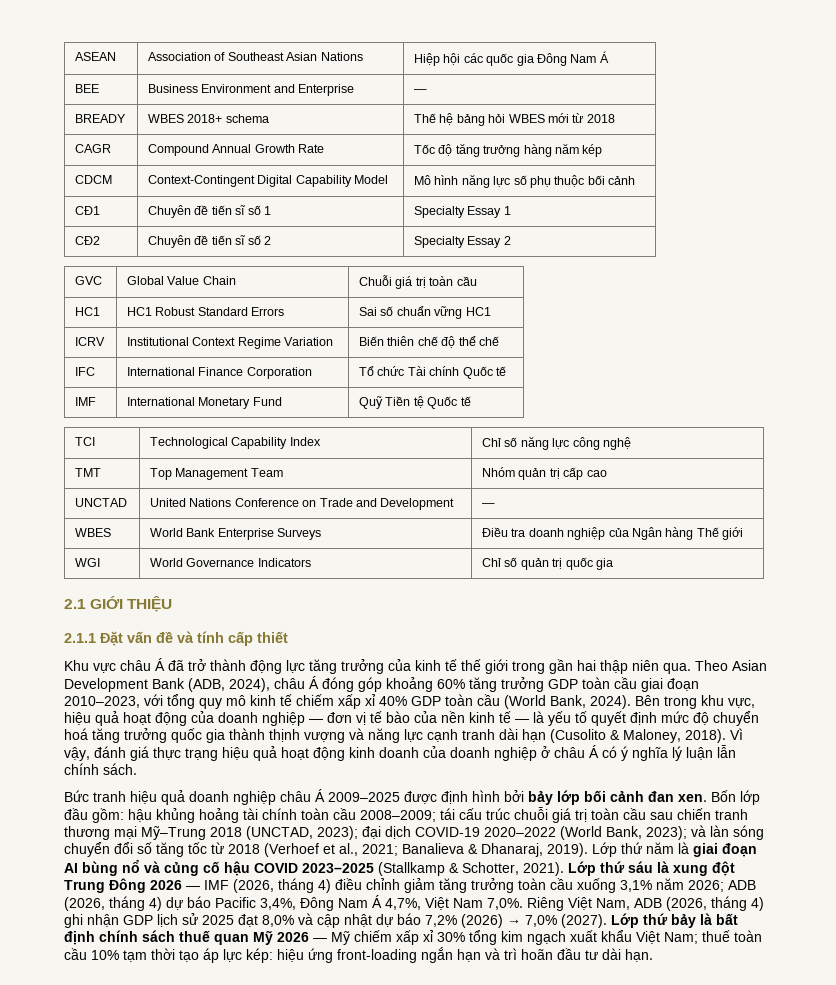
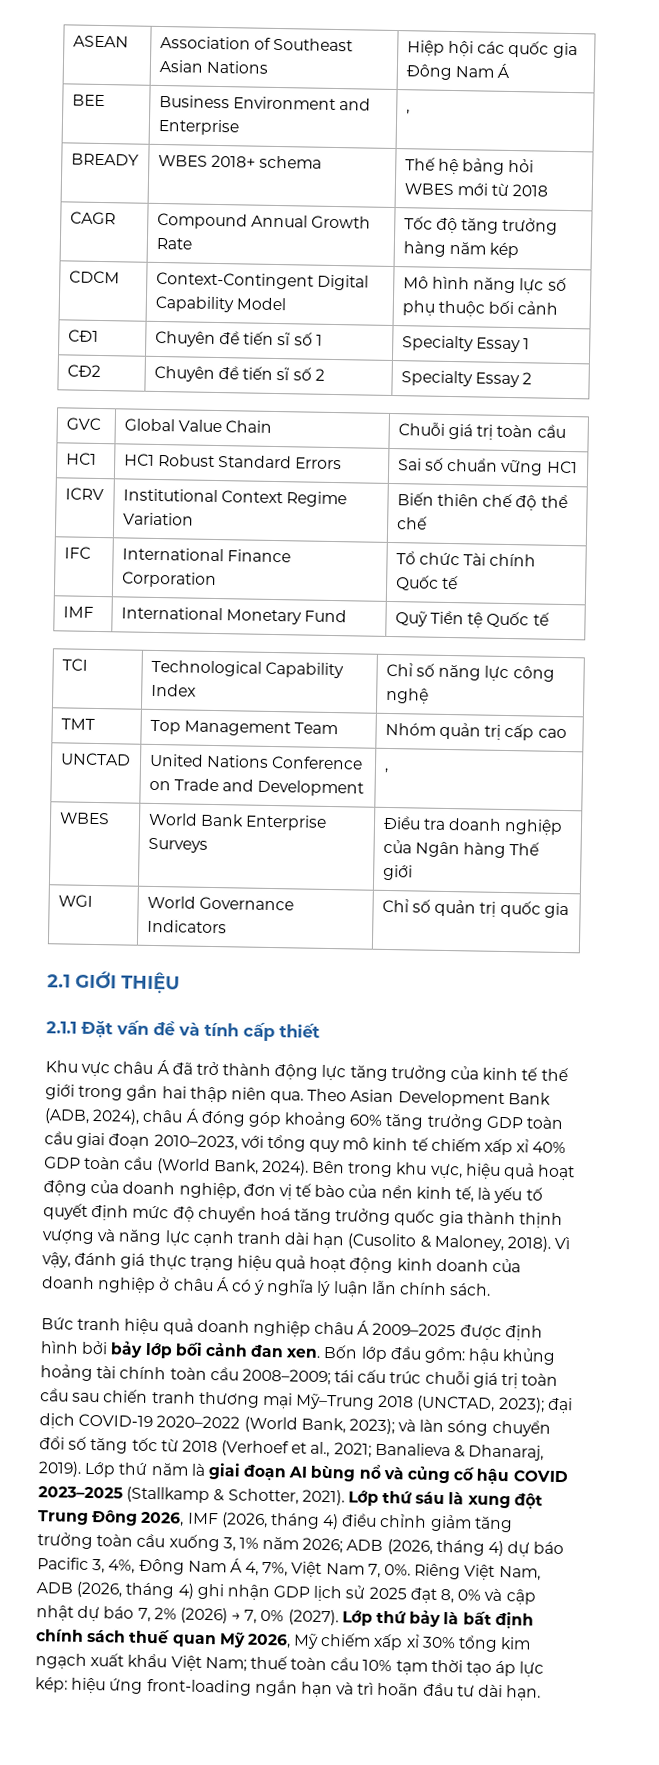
- BEE | Business Environment and Enterprise | —
+ BEE | Business Environment and Enterprise | ,
- UNCTAD | United Nations Conference on Trade and Development | —
+ UNCTAD | United Nations Conference on Trade and Development | ,
- Bên trong khu vực, hiệu quả hoạt động của doanh nghiệp — đơn vị tế bào của nền kinh tế — là yếu tố quyết định mức độ chuyển hoá tăng trưởng quốc gia thành thịnh vượng và năng lực cạnh tranh dài hạn (Cusolito & Maloney, 2018).
+ Bên trong khu vực, hiệu quả hoạt động của doanh nghiệp, đơn vị tế bào của nền kinh tế, là yếu tố quyết định mức độ chuyển hoá tăng trưởng quốc gia thành thịnh vượng và năng lực cạnh tranh dài hạn (Cusolito & Maloney, 2018).
- Lớp thứ sáu là xung đột Trung Đông 2026 — IMF (2026, tháng 4) điều chỉnh giảm tăng trưởng toàn cầu xuống 3,1% năm 2026; ADB (2026, tháng 4) dự báo Pacific 3,4%, Đông Nam Á 4,7%, Việt Nam 7,0%.
+ Lớp thứ sáu là xung đột Trung Đông 2026, IMF (2026, tháng 4) điều chỉnh giảm tăng trưởng toàn cầu xuống 3, 1% năm 2026; ADB (2026, tháng 4) dự báo Pacific 3, 4%, Đông Nam Á 4, 7%, Việt Nam 7, 0%.
- Riêng Việt Nam, ADB (2026, tháng 4) ghi nhận GDP lịch sử 2025 đạt 8,0% và cập nhật dự báo 7,2% (2026) → 7,0% (2027).
+ Riêng Việt Nam, ADB (2026, tháng 4) ghi nhận GDP lịch sử 2025 đạt 8, 0% và cập nhật dự báo 7, 2% (2026) → 7, 0% (2027).
- Lớp thứ bảy là bất định chính sách thuế quan Mỹ 2026 — Mỹ chiếm xấp xỉ 30% tổng kim ngạch xuất khẩu Việt Nam; thuế toàn cầu 10% tạm thời tạo áp lực kép: hiệu ứng front-loading ngắn hạn và trì hoãn đầu tư dài hạn.
+ Lớp thứ bảy là bất định chính sách thuế quan Mỹ 2026, Mỹ chiếm xấp xỉ 30% tổng kim ngạch xuất khẩu Việt Nam; thuế toàn cầu 10% tạm thời tạo áp lực kép: hiệu ứng front-loading ngắn hạn và trì hoãn đầu tư dài hạn.

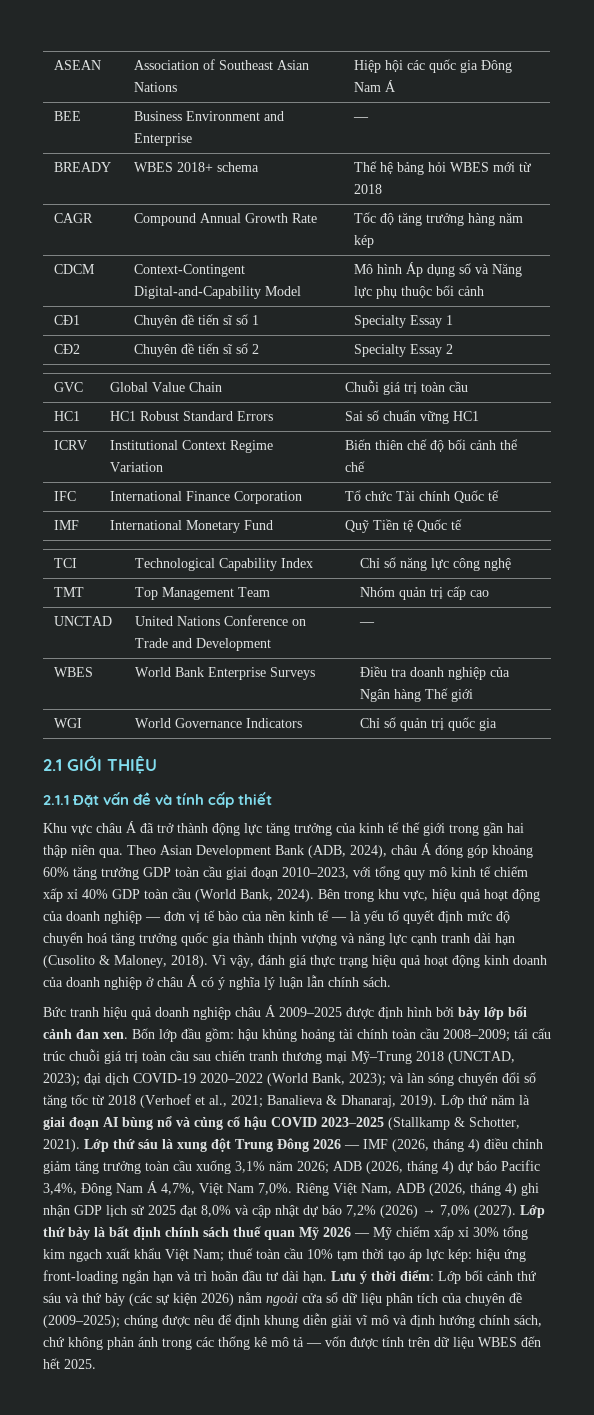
- BEE | Business Environment and Enterprise | ,
+ BEE | Business Environment and Enterprise | —
- CDCM | Context-Contingent Digital Capability Model | Mô hình năng lực số phụ thuộc bối cảnh
+ CDCM | Context-Contingent Digital-and-Capability Model | Mô hình Áp dụng số và Năng lực phụ thuộc bối cảnh
- ICRV | Institutional Context Regime Variation | Biến thiên chế độ thể chế
+ ICRV | Institutional Context Regime Variation | Biến thiên chế độ bối cảnh thể chế
- UNCTAD | United Nations Conference on Trade and Development | ,
+ UNCTAD | United Nations Conference on Trade and Development | —
- Bên trong khu vực, hiệu quả hoạt động của doanh nghiệp, đơn vị tế bào của nền kinh tế, là yếu tố quyết định mức độ chuyển hoá tăng trưởng quốc gia thành thịnh vượng và năng lực cạnh tranh dài hạn (Cusolito & Maloney, 2018).
+ Bên trong khu vực, hiệu quả hoạt động của doanh nghiệp — đơn vị tế bào của nền kinh tế — là yếu tố quyết định mức độ chuyển hoá tăng trưởng quốc gia thành thịnh vượng và năng lực cạnh tranh dài hạn (Cusolito & Maloney, 2018).
- Lớp thứ sáu là xung đột Trung Đông 2026, IMF (2026, tháng 4) điều chỉnh giảm tăng trưởng toàn cầu xuống 3, 1% năm 2026; ADB (2026, tháng 4) dự báo Pacific 3, 4%, Đông Nam Á 4, 7%, Việt Nam 7, 0%.
+ Lớp thứ sáu là xung đột Trung Đông 2026 — IMF (2026, tháng 4) điều chỉnh giảm tăng trưởng toàn cầu xuống 3,1% năm 2026; ADB (2026, tháng 4) dự báo Pacific 3,4%, Đông Nam Á 4,7%, Việt Nam 7,0%.
- Riêng Việt Nam, ADB (2026, tháng 4) ghi nhận GDP lịch sử 2025 đạt 8, 0% và cập nhật dự báo 7, 2% (2026) → 7, 0% (2027).
+ Riêng Việt Nam, ADB (2026, tháng 4) ghi nhận GDP lịch sử 2025 đạt 8,0% và cập nhật dự báo 7,2% (2026) → 7,0% (2027).
- Lớp thứ bảy là bất định chính sách thuế quan Mỹ 2026, Mỹ chiếm xấp xỉ 30% tổng kim ngạch xuất khẩu Việt Nam; thuế toàn cầu 10% tạm thời tạo áp lực kép: hiệu ứng front-loading ngắn hạn và trì hoãn đầu tư dài hạn.
+ Lớp thứ bảy là bất định chính sách thuế quan Mỹ 2026 — Mỹ chiếm xấp xỉ 30% tổng kim ngạch xuất khẩu Việt Nam; thuế toàn cầu 10% tạm thời tạo áp lực kép: hiệu ứng front-loading ngắn hạn và trì hoãn đầu tư dài hạn.
+ Lưu ý thời điểm: Lớp bối cảnh thứ sáu và thứ bảy (các sự kiện 2026) nằm ngoài cửa sổ dữ liệu phân tích của chuyên đề (2009–2025); chúng được nêu để định khung diễn giải vĩ mô và định hướng chính sách, chứ không phản ánh trong các thống kê mô tả — vốn được tính trên dữ liệu WBES đến hết 2025.

